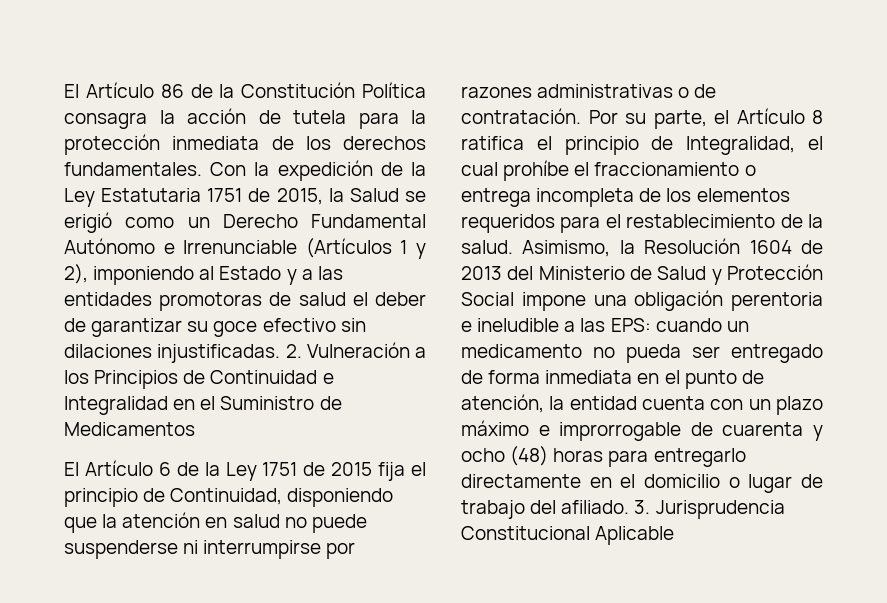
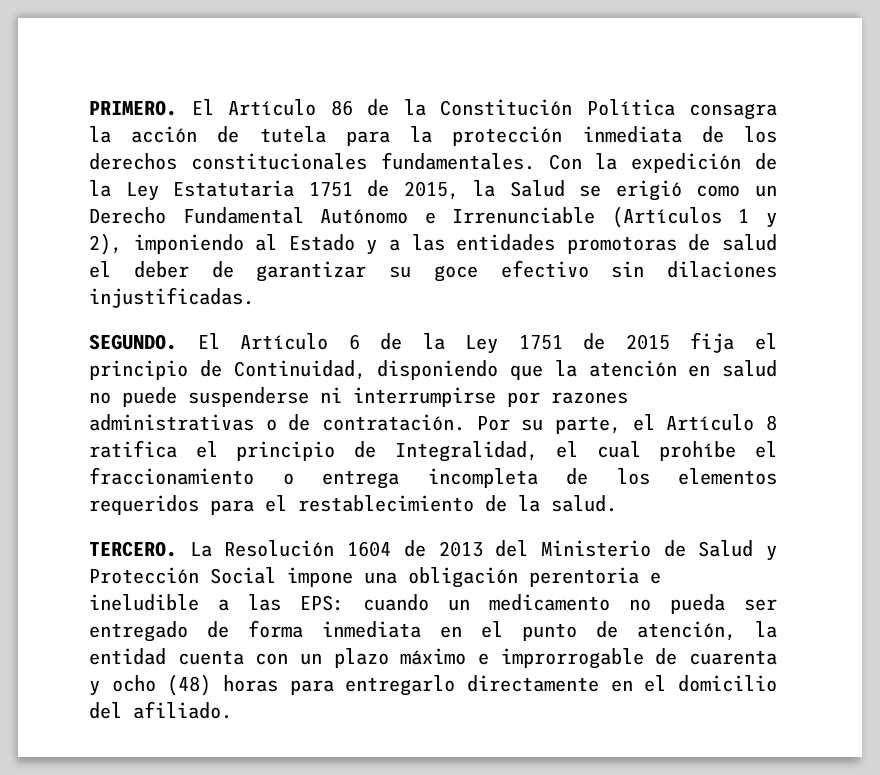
+ PRIMERO.
- El Artículo 86 de la Constitución Política consagra la acción de tutela para la protección inmediata de los derechos fundamentales.
+ El Artículo 86 de la Constitución Política consagra la acción de tutela para la protección inmediata de los derechos constitucionales fundamentales.
- Con la expedición de la Ley Estatutaria 1751 de 2015, la Salud se erigió como un Derecho Fundamental Autónomo e Irrenunciable (Artículos 1 y 2), imponiendo al Estado y a las entidades promotoras de salud el deber de garantizar su goce efectivo sin dilaciones injustificadas. 2. Vulneración a los Principios de Continuidad e Integralidad en el Suministro de Medicamentos
- El Artículo 6 de la Ley 1751 de 2015 fija el principio de Continuidad, disponiendo que la atención en salud no puede suspenderse ni interrumpirse por razones administrativas o de contratación.
+ Con la expedición de la Ley Estatutaria 1751 de 2015, la Salud se erigió como un Derecho Fundamental Autónomo e Irrenunciable (Artículos 1 y 2), imponiendo al Estado y a las entidades promotoras de salud el deber de garantizar su goce efectivo sin dilaciones injustificadas.
+ SEGUNDO. El Artículo 6 de la Ley 1751 de 2015 fija el principio de Continuidad, disponiendo que la atención en salud no puede suspenderse ni interrumpirse por razones administrativas o de contratación.
- Por su parte, el Artículo 8 ratifica el principio de Integralidad, el cual prohíbe el fraccionamiento o entrega incompleta de los elementos requeridos para el restablecimiento de la salud. Asimismo, la Resolución 1604 de 2013 del Ministerio de Salud y Protección Social impone una obligación perentoria e ineludible a las EPS:
+ Por su parte, el Artículo 8 ratifica el principio de Integralidad, el cual prohíbe el fraccionamiento o entrega incompleta de los elementos requeridos para el restablecimiento de la salud.
+ TERCERO. La Resolución 1604 de 2013 del Ministerio de Salud y Protección Social impone una obligación perentoria e ineludible a las EPS:
- cuando un medicamento no pueda ser entregado de forma inmediata en el punto de atención, la entidad cuenta con un plazo máximo e improrrogable de cuarenta y ocho (48) horas para entregarlo directamente en el domicilio o lugar de trabajo del afiliado. 3. Jurisprudencia Constitucional Aplicable
+ cuando un medicamento no pueda ser entregado de forma inmediata en el punto de atención, la entidad cuenta con un plazo máximo e improrrogable de cuarenta y ocho (48) horas para entregarlo directamente en el domicilio del afiliado.

